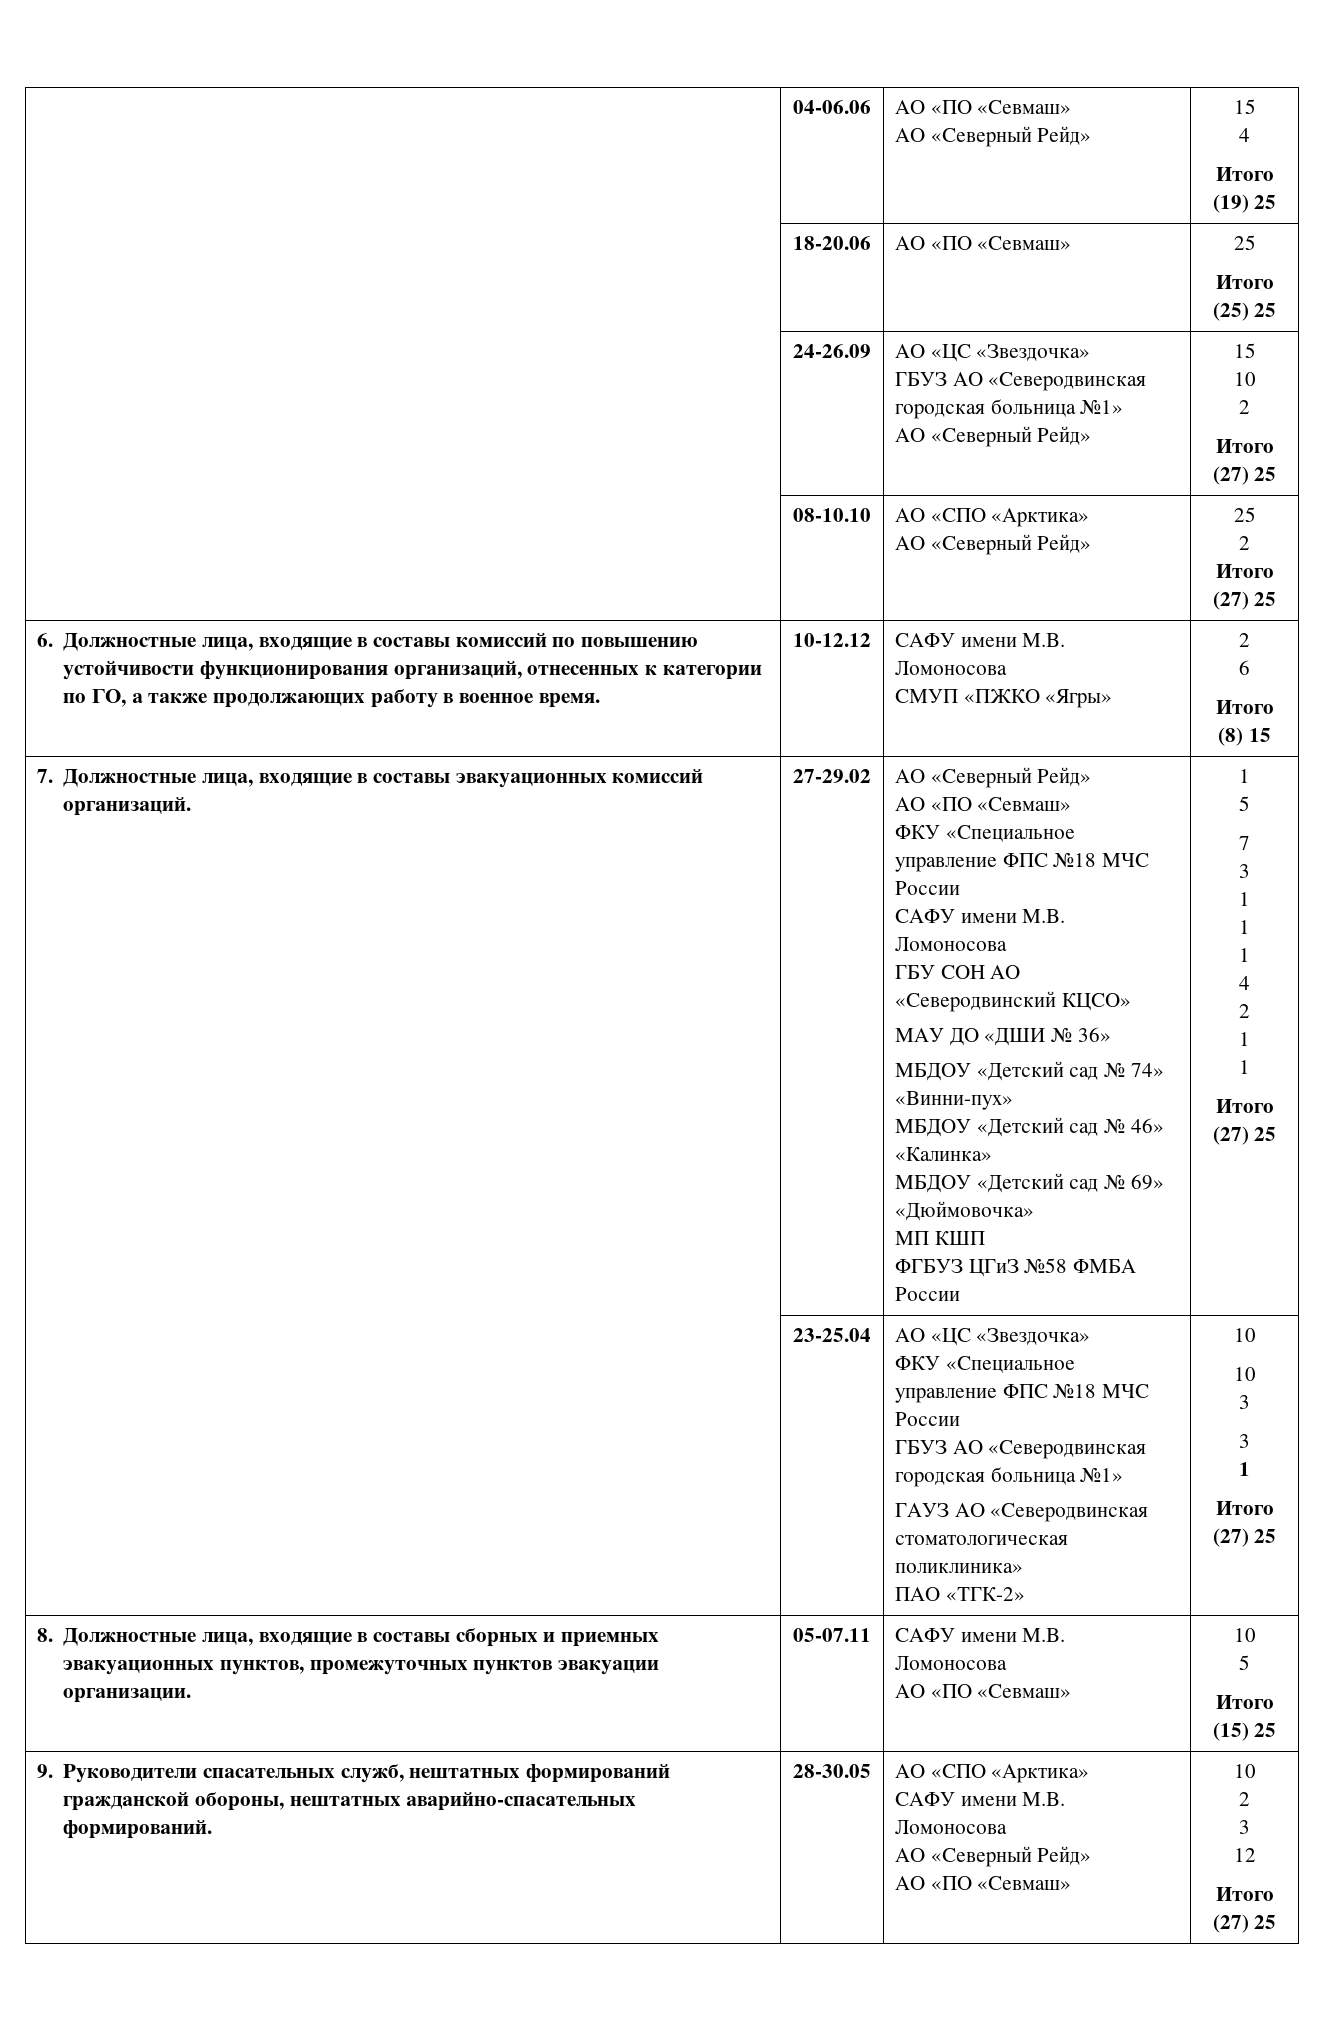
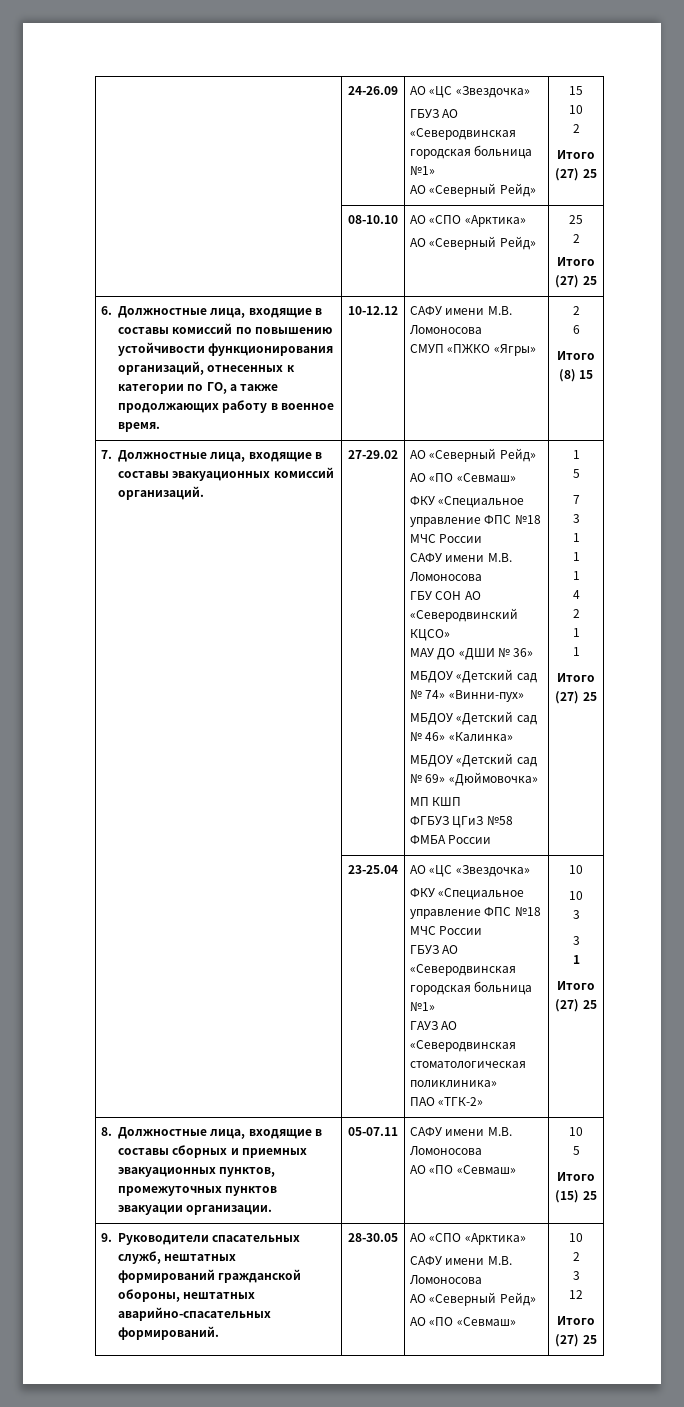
- | 04-06.06 | АО «ПО «Севмаш»
- АО «Северный Рейд» | 15
- 4
- Итого (19) 25
- | 18-20.06 | АО «ПО «Севмаш» | 25
- Итого (25) 25

